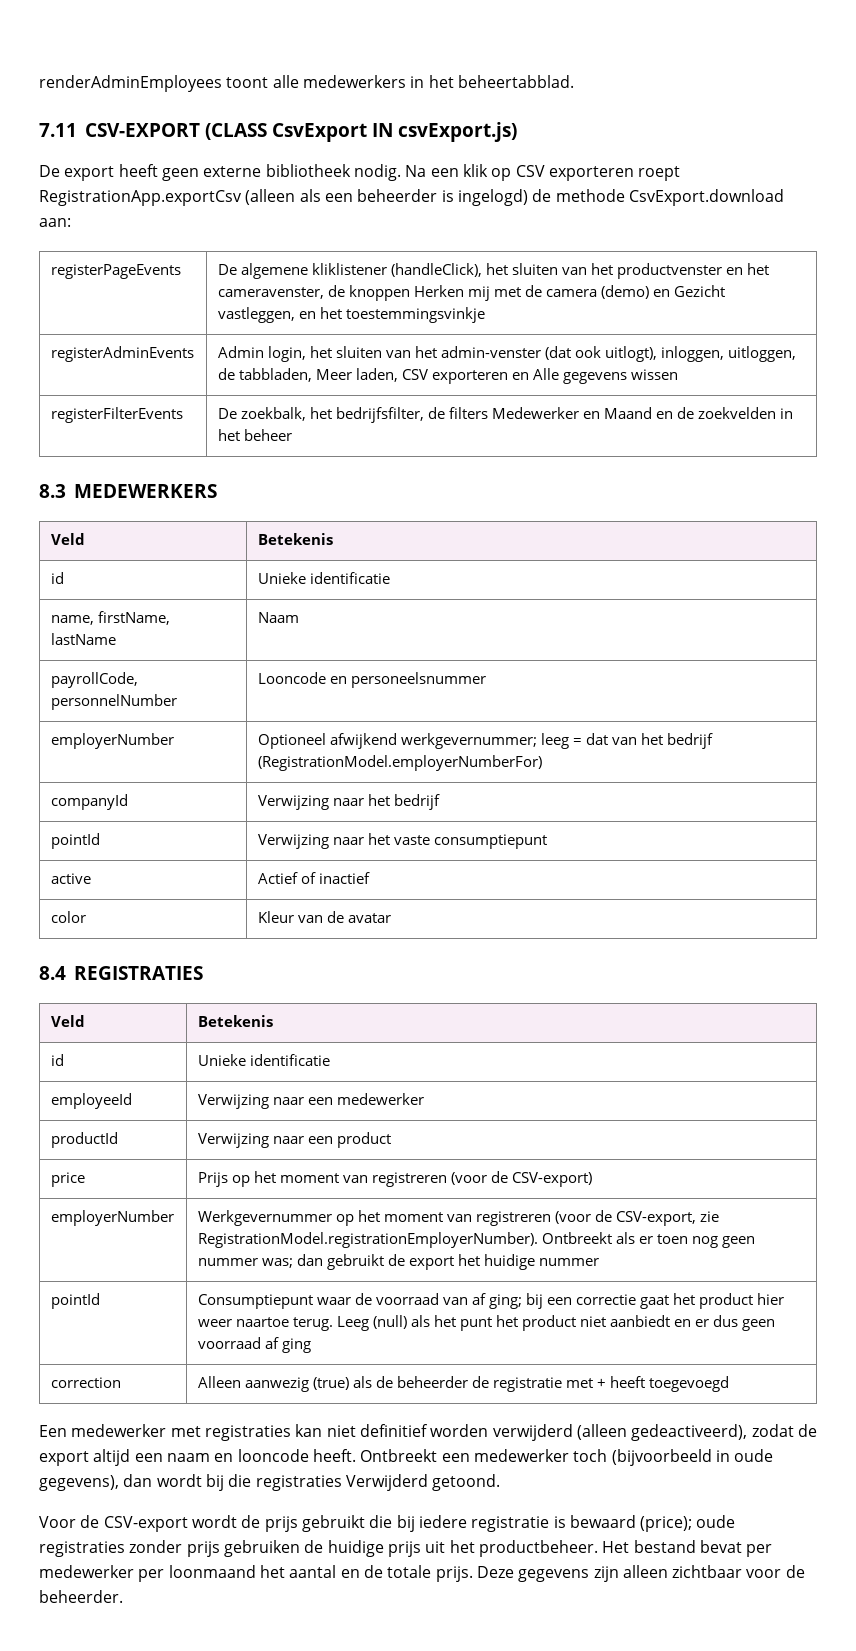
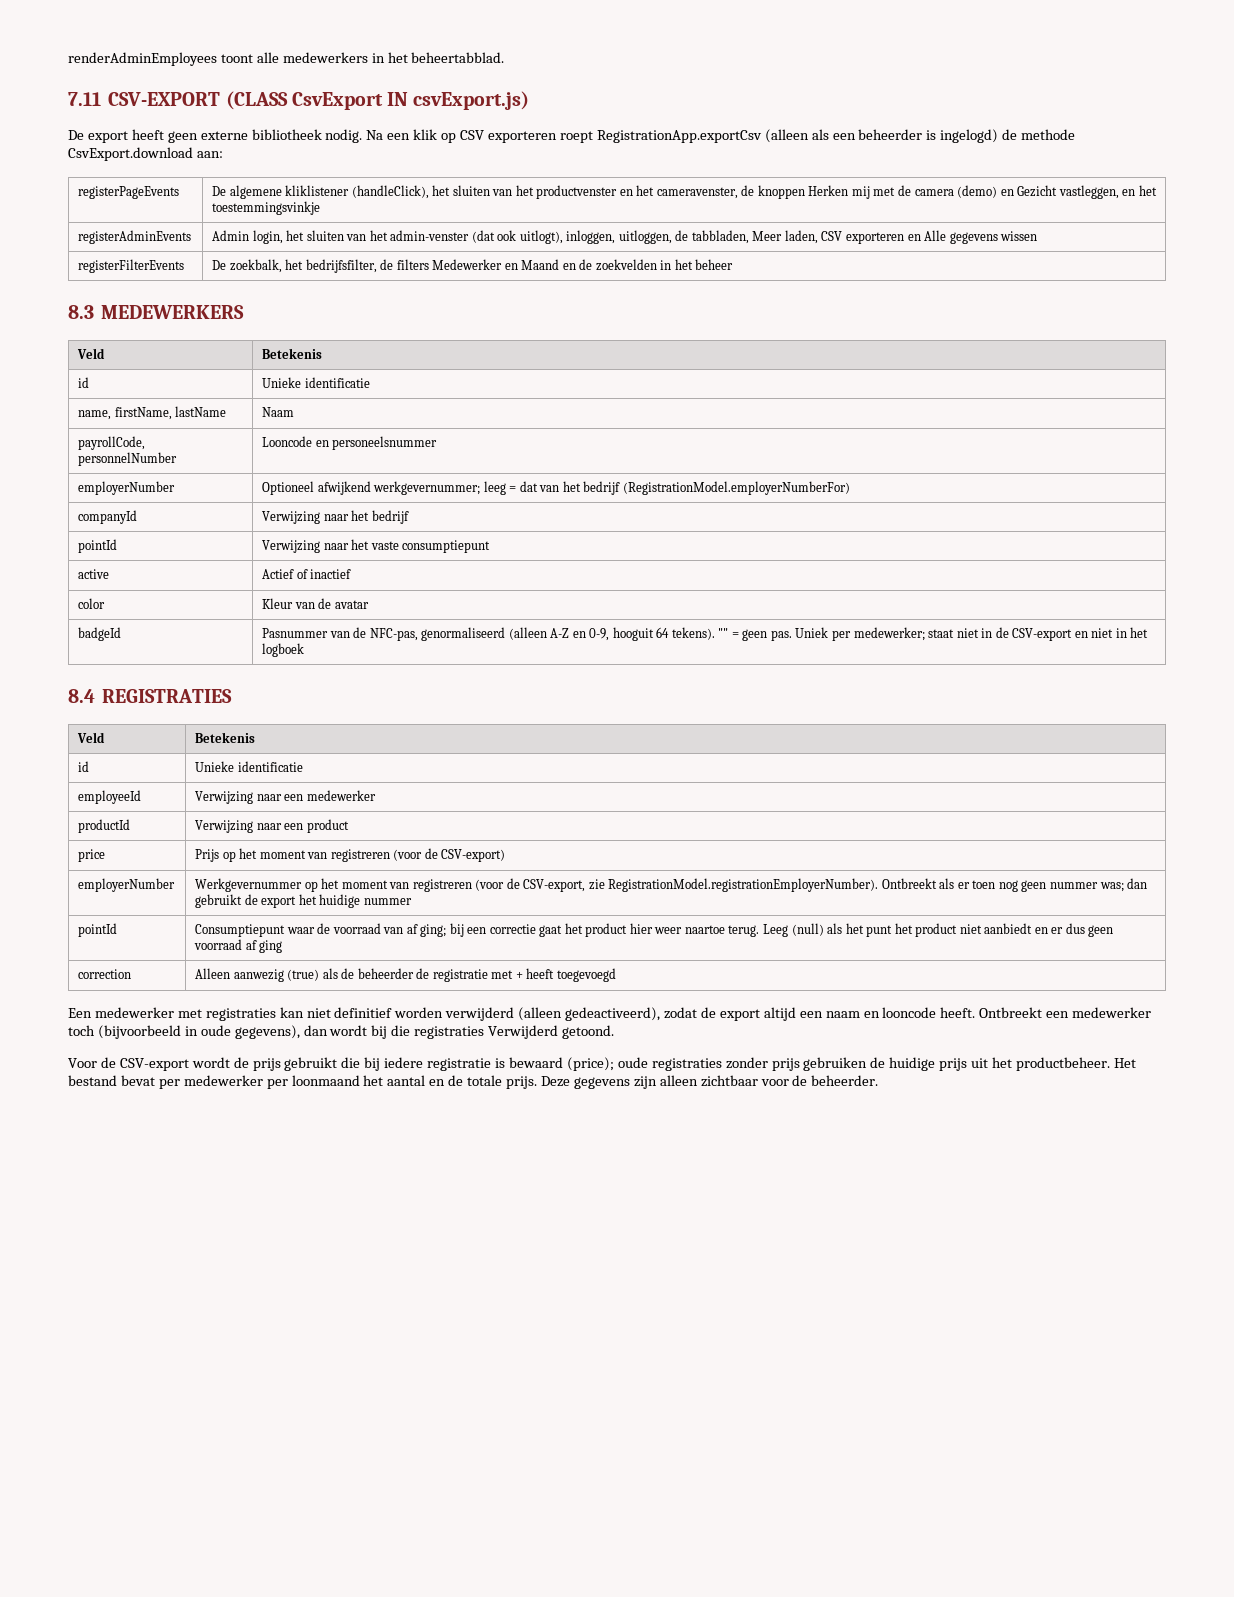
+ badgeId | Pasnummer van de NFC-pas, genormaliseerd (alleen A-Z en 0-9, hooguit 64 tekens). "" = geen pas. Uniek per medewerker; staat niet in de CSV-export en niet in het logboek

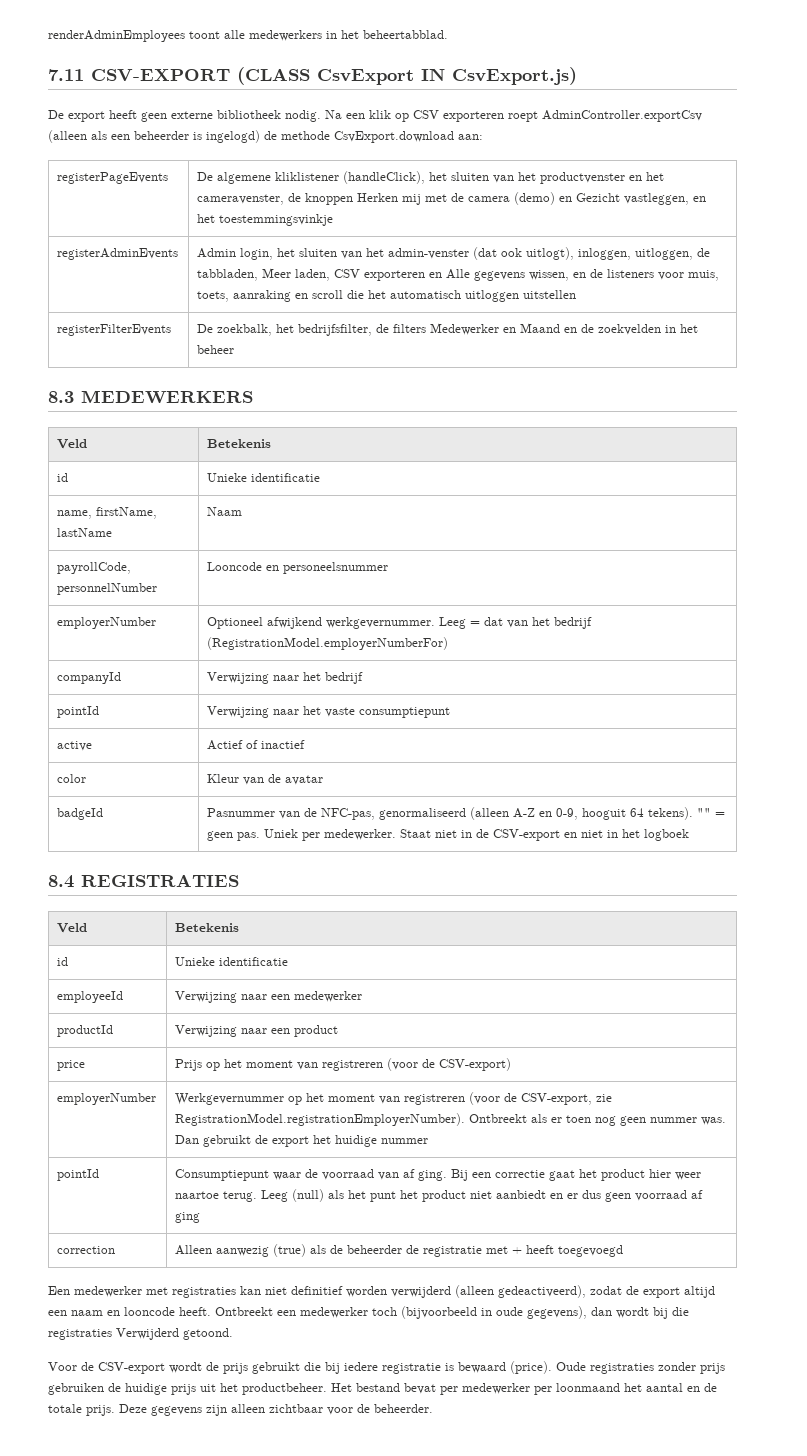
- 7.11 CSV-EXPORT (CLASS CsvExport IN csvExport.js)
+ 7.11 CSV-EXPORT (CLASS CsvExport IN CsvExport.js)
- Na een klik op CSV exporteren roept RegistrationApp.exportCsv (alleen als een beheerder is ingelogd) de methode CsvExport.download aan:
+ Na een klik op CSV exporteren roept AdminController.exportCsv (alleen als een beheerder is ingelogd) de methode CsvExport.download aan:
- registerAdminEvents | Admin login, het sluiten van het admin-venster (dat ook uitlogt), inloggen, uitloggen, de tabbladen, Meer laden, CSV exporteren en Alle gegevens wissen
+ registerAdminEvents | Admin login, het sluiten van het admin-venster (dat ook uitlogt), inloggen, uitloggen, de tabbladen, Meer laden, CSV exporteren en Alle gegevens wissen, en de listeners voor muis, toets, aanraking en scroll die het automatisch uitloggen uitstellen
- employerNumber | Optioneel afwijkend werkgevernummer; leeg = dat van het bedrijf (RegistrationModel.employerNumberFor)
+ employerNumber | Optioneel afwijkend werkgevernummer. Leeg = dat van het bedrijf (RegistrationModel.employerNumberFor)
- badgeId | Pasnummer van de NFC-pas, genormaliseerd (alleen A-Z en 0-9, hooguit 64 tekens). "" = geen pas. Uniek per medewerker; staat niet in de CSV-export en niet in het logboek
+ badgeId | Pasnummer van de NFC-pas, genormaliseerd (alleen A-Z en 0-9, hooguit 64 tekens). "" = geen pas. Uniek per medewerker. Staat niet in de CSV-export en niet in het logboek
- employerNumber | Werkgevernummer op het moment van registreren (voor de CSV-export, zie RegistrationModel.registrationEmployerNumber). Ontbreekt als er toen nog geen nummer was; dan gebruikt de export het huidige nummer
+ employerNumber | Werkgevernummer op het moment van registreren (voor de CSV-export, zie RegistrationModel.registrationEmployerNumber). Ontbreekt als er toen nog geen nummer was. Dan gebruikt de export het huidige nummer
- pointId | Consumptiepunt waar de voorraad van af ging; bij een correctie gaat het product hier weer naartoe terug. Leeg (null) als het punt het product niet aanbiedt en er dus geen voorraad af ging
+ pointId | Consumptiepunt waar de voorraad van af ging. Bij een correctie gaat het product hier weer naartoe terug. Leeg (null) als het punt het product niet aanbiedt en er dus geen voorraad af ging
- Voor de CSV-export wordt de prijs gebruikt die bij iedere registratie is bewaard (price); oude registraties zonder prijs gebruiken de huidige prijs uit het productbeheer.
+ Voor de CSV-export wordt de prijs gebruikt die bij iedere registratie is bewaard (price). Oude registraties zonder prijs gebruiken de huidige prijs uit het productbeheer.

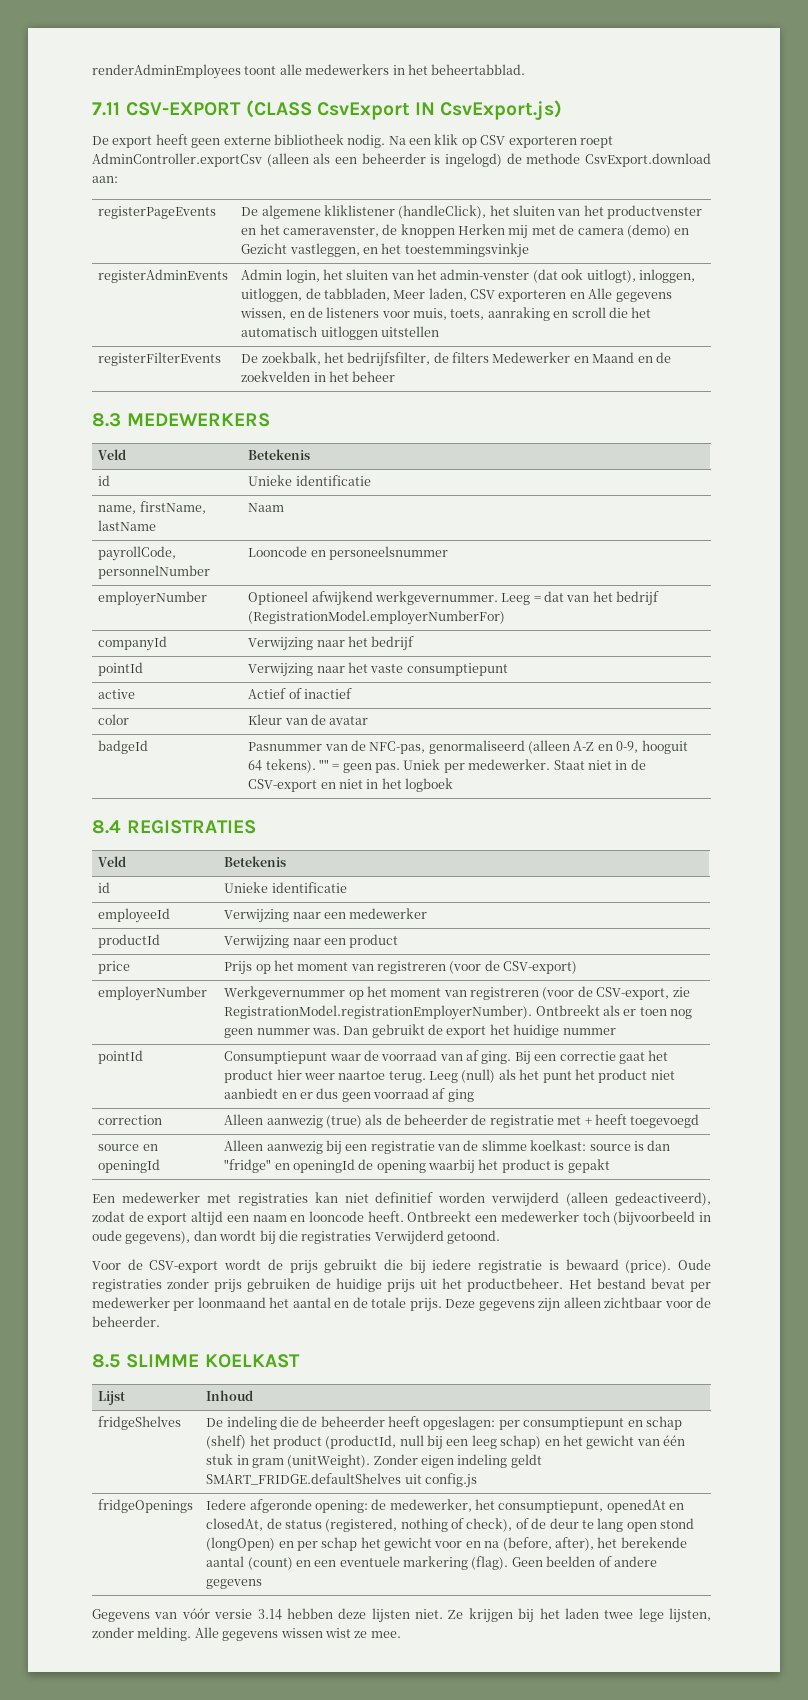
+ source en openingId | Alleen aanwezig bij een registratie van de slimme koelkast: source is dan "fridge" en openingId de opening waarbij het product is gepakt
+ 8.5 SLIMME KOELKAST
+ Lijst | Inhoud
+ fridgeShelves | De indeling die de beheerder heeft opgeslagen: per consumptiepunt en schap (shelf) het product (productId, null bij een leeg schap) en het gewicht van één stuk in gram (unitWeight). Zonder eigen indeling geldt SMART_FRIDGE.defaultShelves uit config.js
+ fridgeOpenings | Iedere afgeronde opening: de medewerker, het consumptiepunt, openedAt en closedAt, de status (registered, nothing of check), of de deur te lang open stond (longOpen) en per schap het gewicht voor en na (before, after), het berekende aantal (count) en een eventuele markering (flag). Geen beelden of andere gegevens
+ Gegevens van vóór versie 3.14 hebben deze lijsten niet. Ze krijgen bij het laden twee lege lijsten, zonder melding. Alle gegevens wissen wist ze mee.

